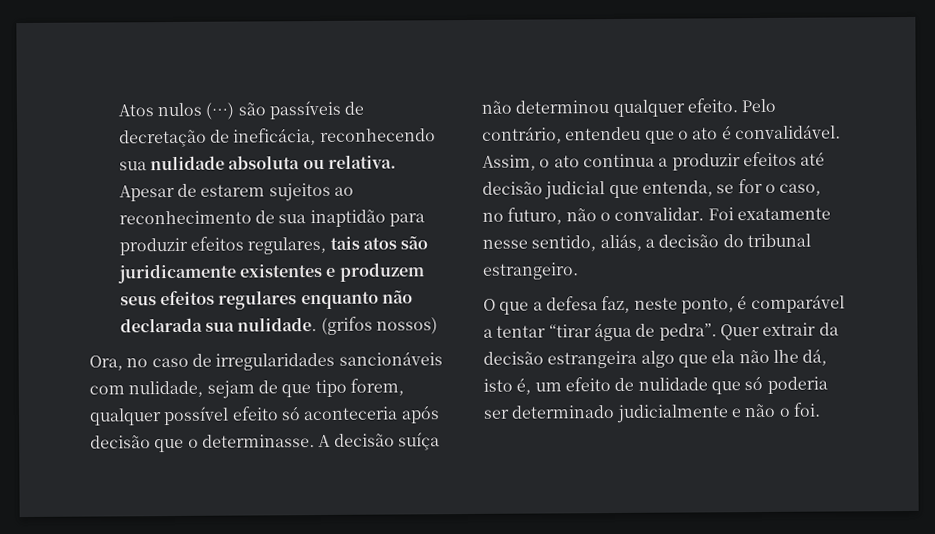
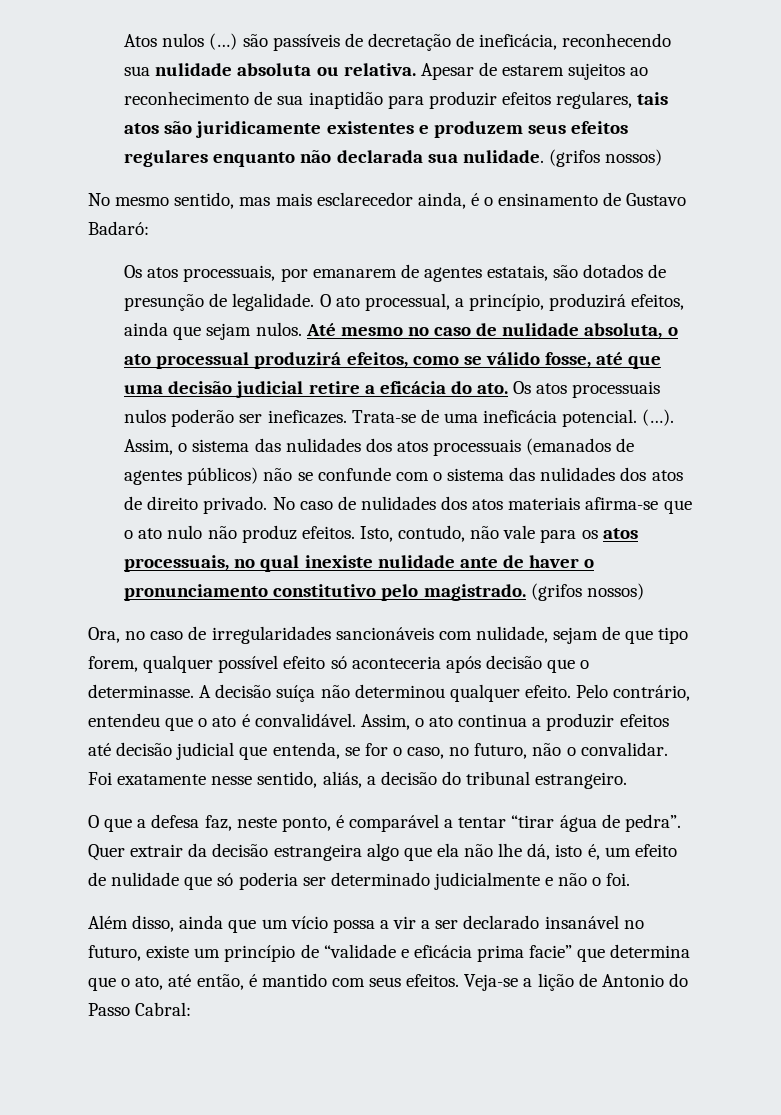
+ No mesmo sentido, mas mais esclarecedor ainda, é o ensinamento de Gustavo Badaró:
+ Os atos processuais, por emanarem de agentes estatais, são dotados de presunção de legalidade. O ato processual, a princípio, produzirá efeitos, ainda que sejam nulos. Até mesmo no caso de nulidade absoluta, o ato processual produzirá efeitos, como se válido fosse, até que uma decisão judicial retire a eficácia do ato. Os atos processuais nulos poderão ser ineficazes. Trata-se de uma ineficácia potencial. (…). Assim, o sistema das nulidades dos atos processuais (emanados de agentes públicos) não se confunde com o sistema das nulidades dos atos de direito privado. No caso de nulidades dos atos materiais afirma-se que o ato nulo não produz efeitos. Isto, contudo, não vale para os atos processuais, no qual inexiste nulidade ante de haver o pronunciamento constitutivo pelo magistrado. (grifos nossos)
+ Além disso, ainda que um vício possa a vir a ser declarado insanável no futuro, existe um princípio de “validade e eficácia prima facie” que determina que o ato, até então, é mantido com seus efeitos. Veja-se a lição de Antonio do Passo Cabral:

